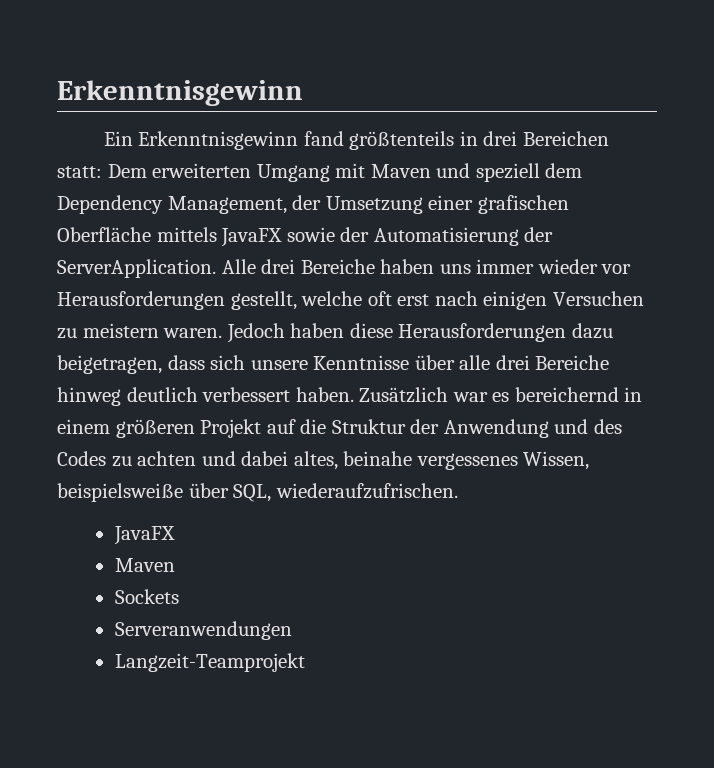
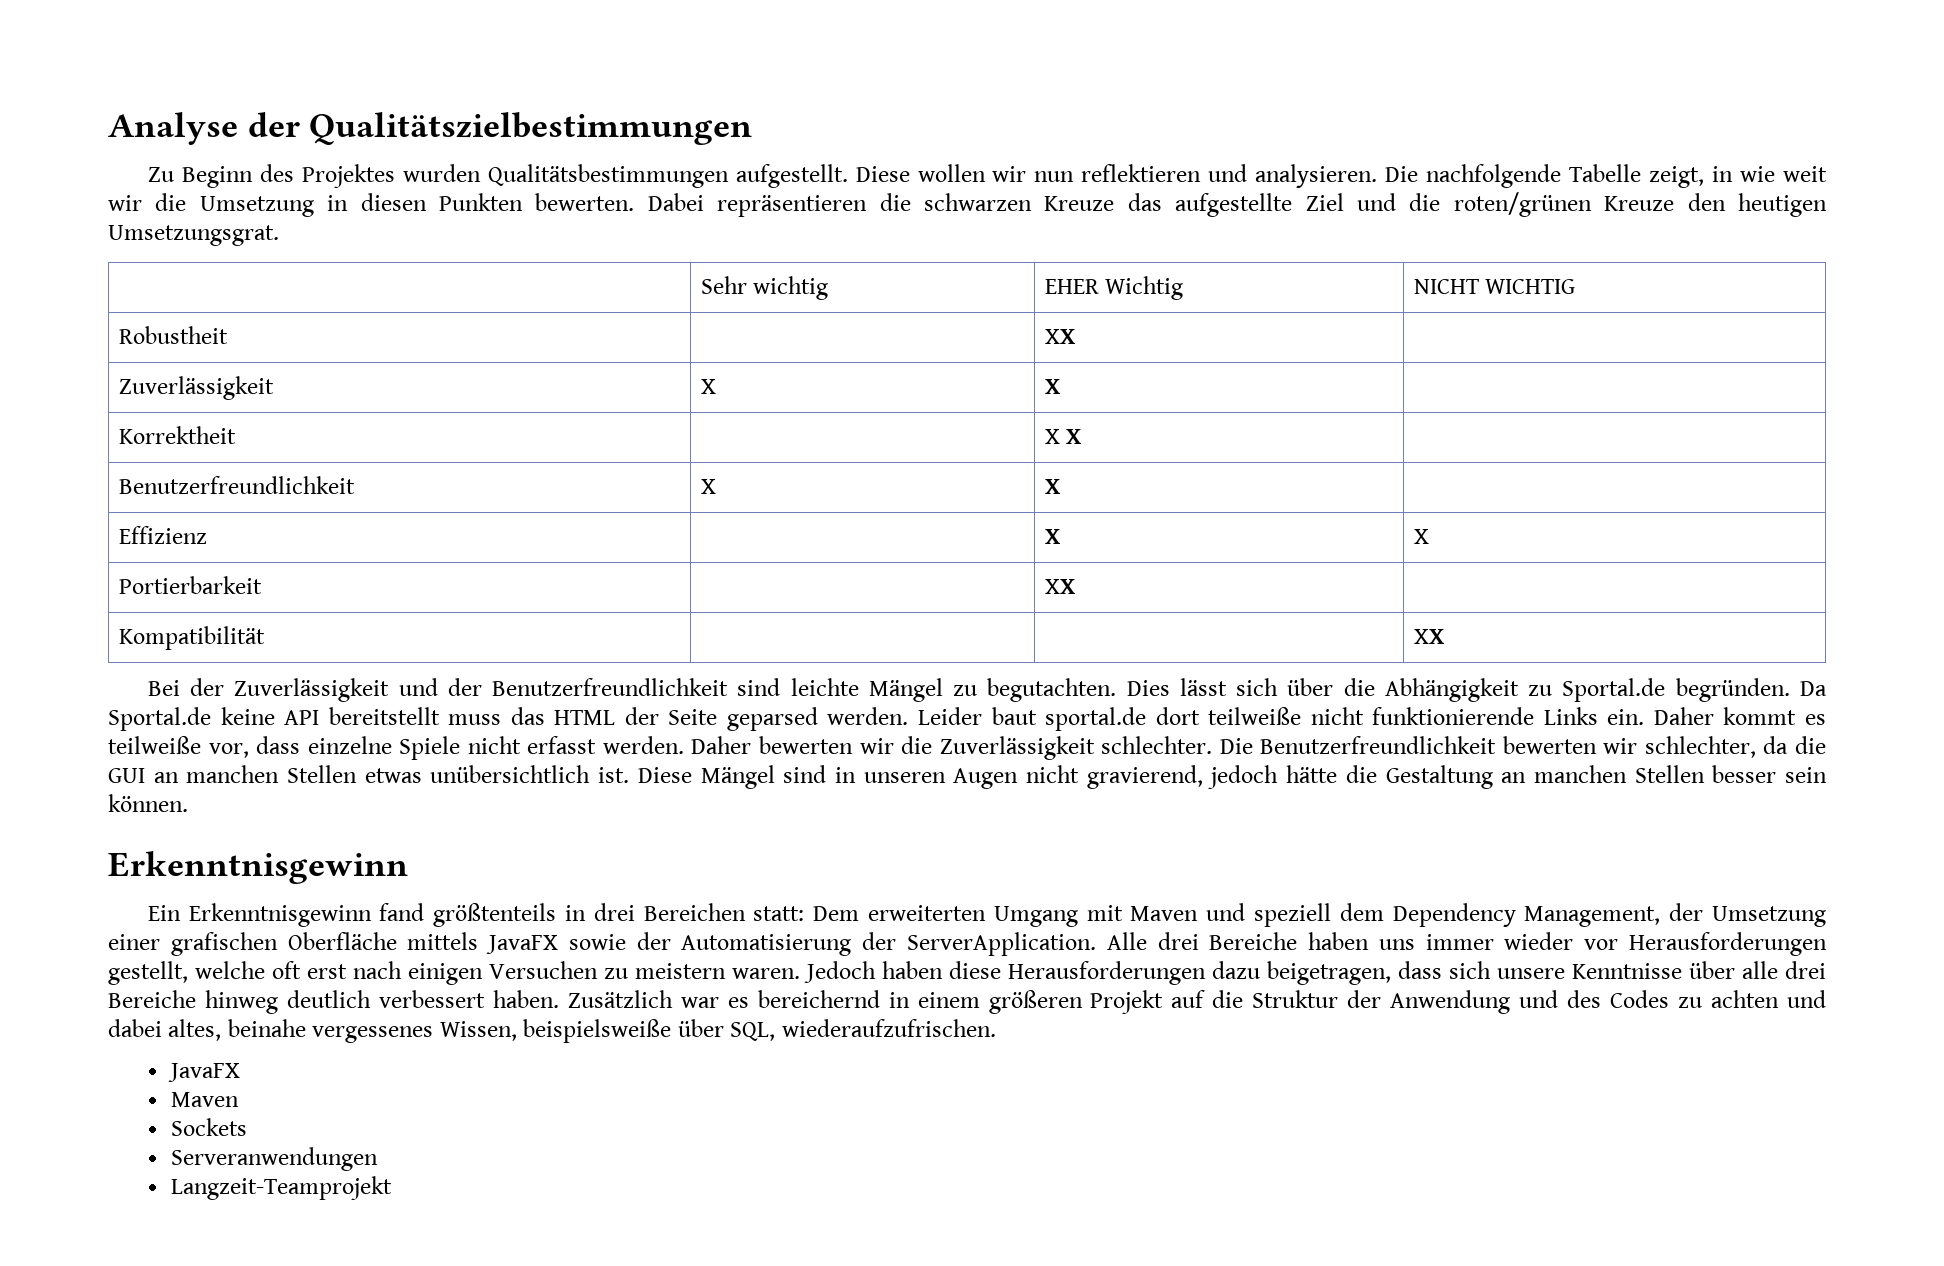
+ Analyse der Qualitätszielbestimmungen
+ Zu Beginn des Projektes wurden Qualitätsbestimmungen aufgestellt. Diese wollen wir nun reflektieren und analysieren. Die nachfolgende Tabelle zeigt, in wie weit wir die Umsetzung in diesen Punkten bewerten. Dabei repräsentieren die schwarzen Kreuze das aufgestellte Ziel und die roten/grünen Kreuze den heutigen Umsetzungsgrat.
+ | Sehr wichtig | EHER Wichtig | NICHT WICHTIG
+ Robustheit | | XX |
+ Zuverlässigkeit | X | X |
+ Korrektheit | | X X |
+ Benutzerfreundlichkeit | X | X |
+ Effizienz | | X | X
+ Portierbarkeit | | XX |
+ Kompatibilität | | | XX
+ Bei der Zuverlässigkeit und der Benutzerfreundlichkeit sind leichte Mängel zu begutachten. Dies lässt sich über die Abhängigkeit zu Sportal.de begründen. Da Sportal.de keine API bereitstellt muss das HTML der Seite geparsed werden. Leider baut sportal.de dort teilweiße nicht funktionierende Links ein. Daher kommt es teilweiße vor, dass einzelne Spiele nicht erfasst werden. Daher bewerten wir die Zuverlässigkeit schlechter. Die Benutzerfreundlichkeit bewerten wir schlechter, da die GUI an manchen Stellen etwas unübersichtlich ist. Diese Mängel sind in unseren Augen nicht gravierend, jedoch hätte die Gestaltung an manchen Stellen besser sein können.

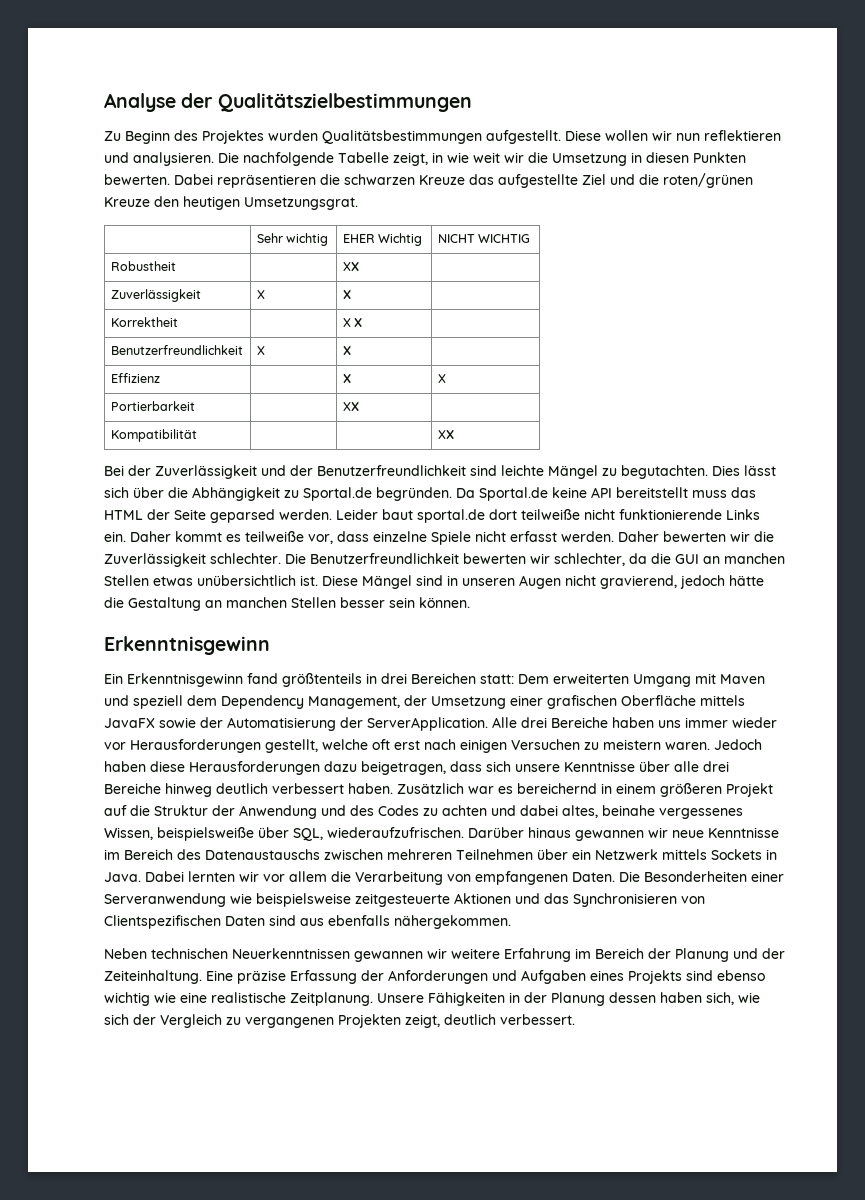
- Zusätzlich war es bereichernd in einem größeren Projekt auf die Struktur der Anwendung und des Codes zu achten und dabei altes, beinahe vergessenes Wissen, beispielsweiße über SQL, wiederaufzufrischen.
- JavaFX
- Maven
- Sockets
- Serveranwendungen
- Langzeit-Teamprojekt
+ Zusätzlich war es bereichernd in einem größeren Projekt auf die Struktur der Anwendung und des Codes zu achten und dabei altes, beinahe vergessenes Wissen, beispielsweiße über SQL, wiederaufzufrischen. Darüber hinaus gewannen wir neue Kenntnisse im Bereich des Datenaustauschs zwischen mehreren Teilnehmen über ein Netzwerk mittels Sockets in Java. Dabei lernten wir vor allem die Verarbeitung von empfangenen Daten. Die Besonderheiten einer Serveranwendung wie beispielsweise zeitgesteuerte Aktionen und das Synchronisieren von Clientspezifischen Daten sind aus ebenfalls nähergekommen.
+ Neben technischen Neuerkenntnissen gewannen wir weitere Erfahrung im Bereich der Planung und der Zeiteinhaltung. Eine präzise Erfassung der Anforderungen und Aufgaben eines Projekts sind ebenso wichtig wie eine realistische Zeitplanung. Unsere Fähigkeiten in der Planung dessen haben sich, wie sich der Vergleich zu vergangenen Projekten zeigt, deutlich verbessert.

